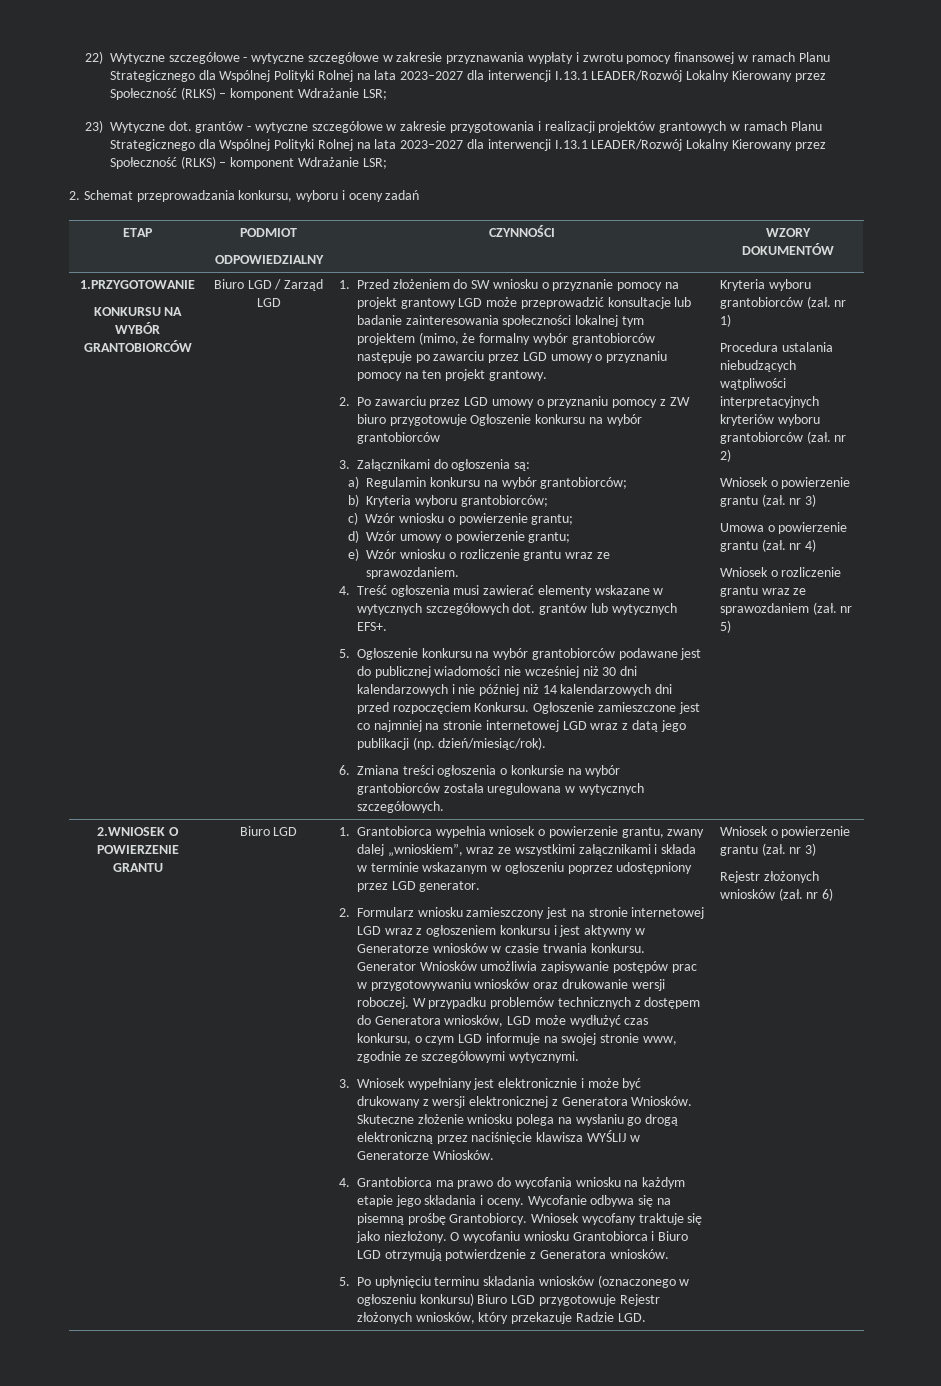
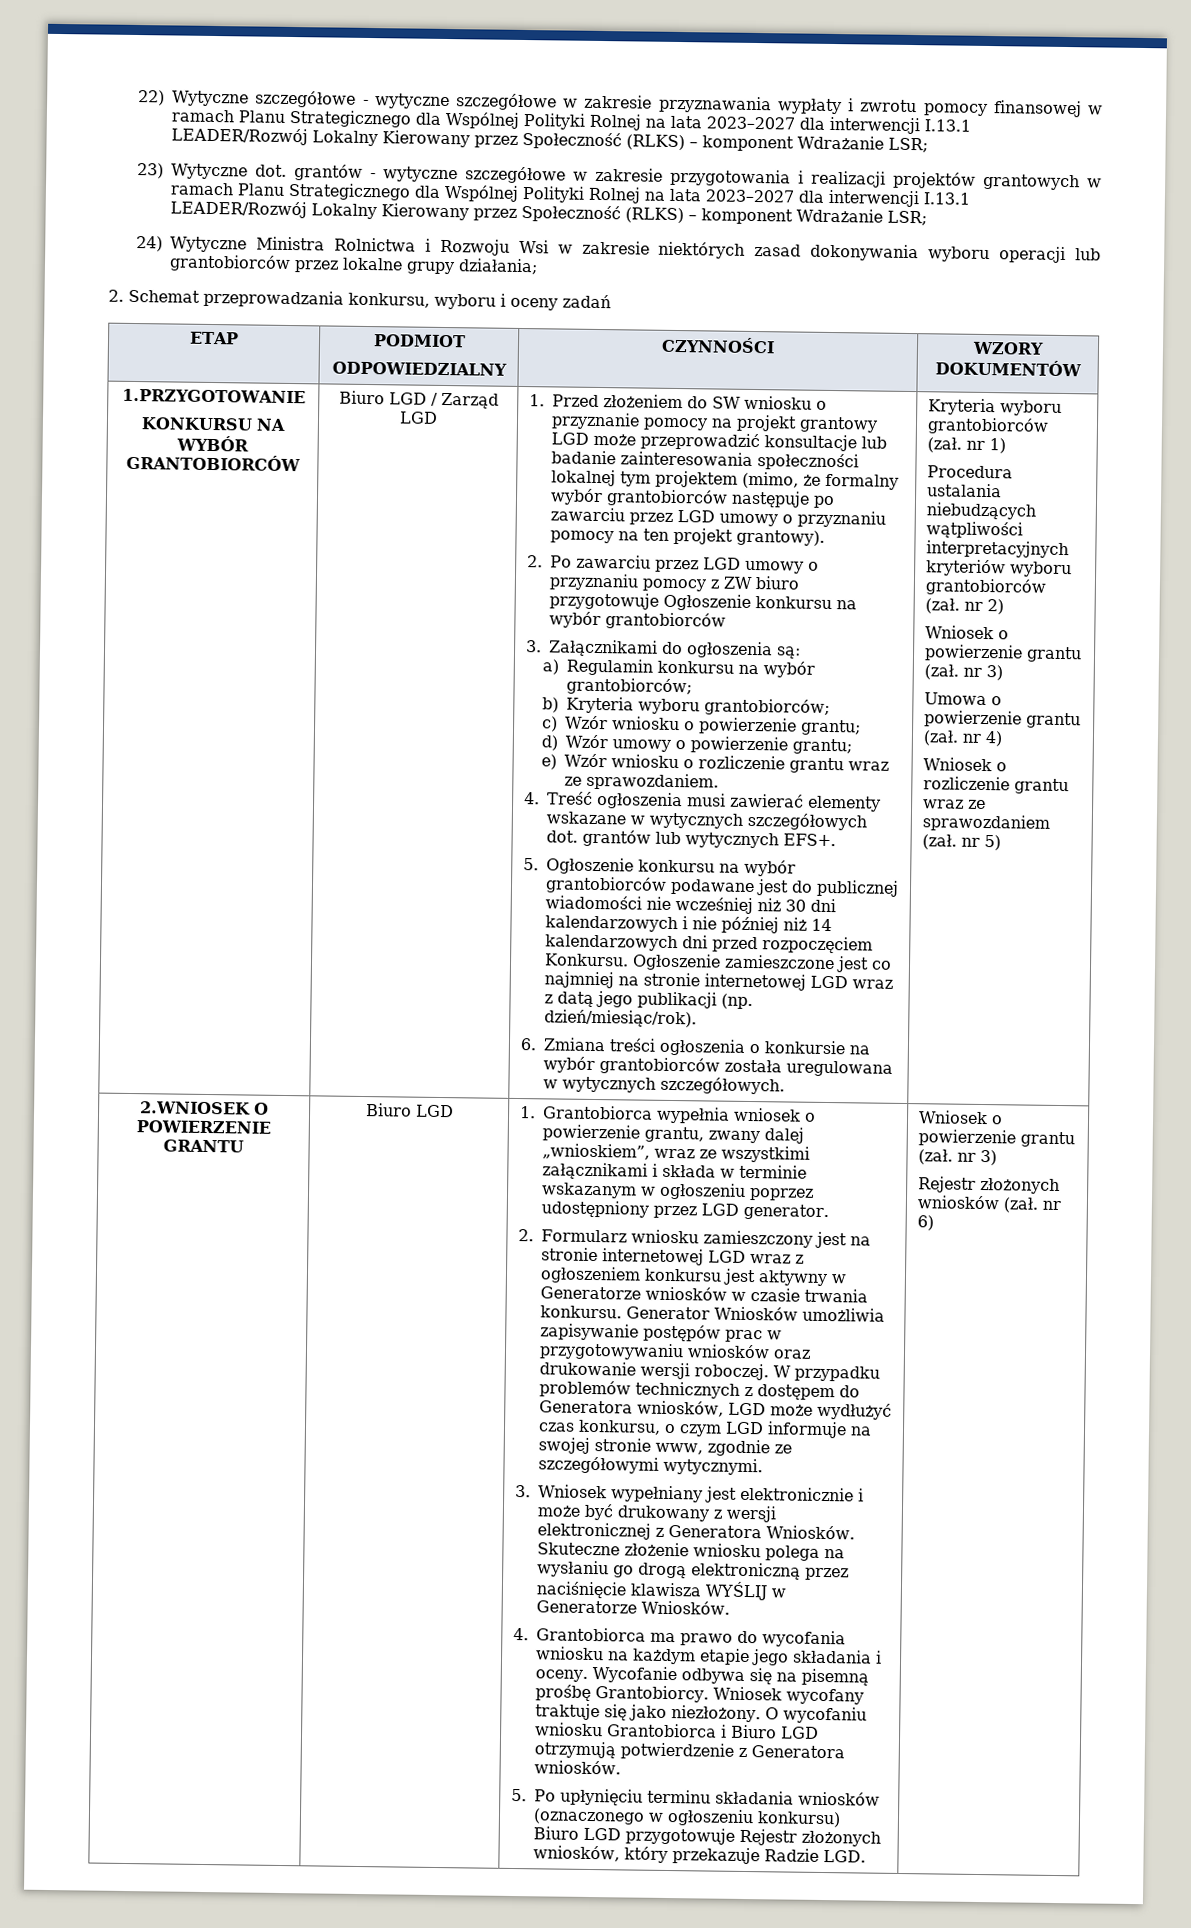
+ 24) Wytyczne Ministra Rolnictwa i Rozwoju Wsi w zakresie niektórych zasad dokonywania wyboru operacji lub grantobiorców przez lokalne grupy działania;
- 1. Przed złożeniem do SW wniosku o przyznanie pomocy na projekt grantowy LGD może przeprowadzić konsultacje lub badanie zainteresowania społeczności lokalnej tym projektem (mimo, że formalny wybór grantobiorców następuje po zawarciu przez LGD umowy o przyznaniu pomocy na ten projekt grantowy.
+ 1. Przed złożeniem do SW wniosku o przyznanie pomocy na projekt grantowy LGD może przeprowadzić konsultacje lub badanie zainteresowania społeczności lokalnej tym projektem (mimo, że formalny wybór grantobiorców następuje po zawarciu przez LGD umowy o przyznaniu pomocy na ten projekt grantowy).
- 2. Formularz wniosku zamieszczony jest na stronie internetowej LGD wraz z ogłoszeniem konkursu i jest aktywny w Generatorze wniosków w czasie trwania konkursu.
+ 2. Formularz wniosku zamieszczony jest na stronie internetowej LGD wraz z ogłoszeniem konkursu jest aktywny w Generatorze wniosków w czasie trwania konkursu.

